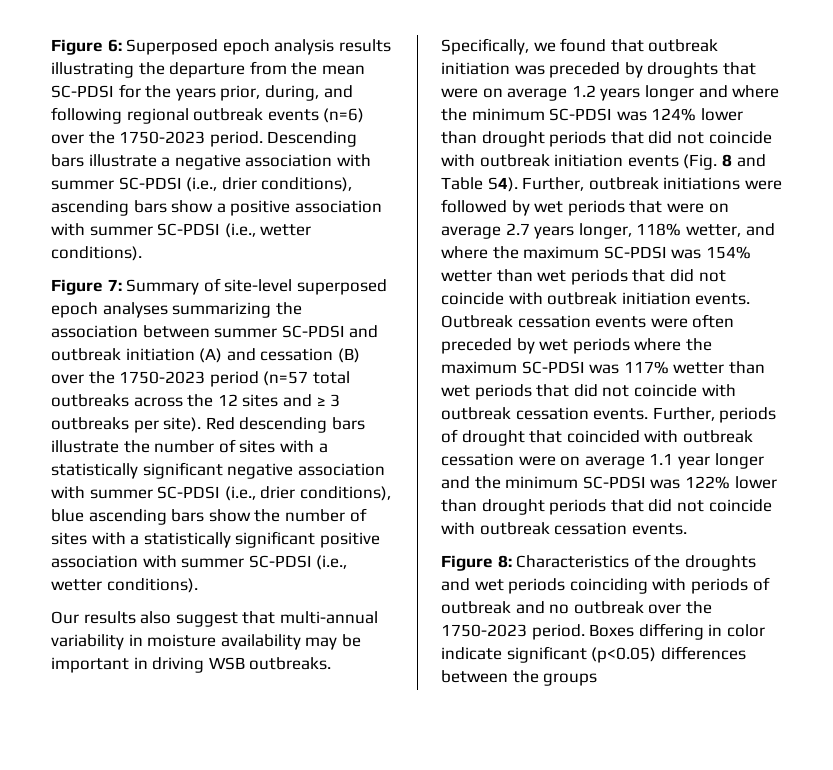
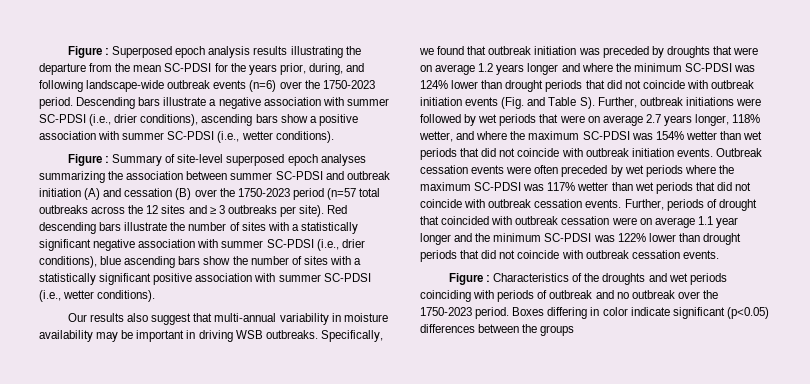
- Figure 6: Superposed epoch analysis results illustrating the departure from the mean SC-PDSI for the years prior, during, and following regional outbreak events (n=6) over the 1750-2023 period.
+ Figure : Superposed epoch analysis results illustrating the departure from the mean SC-PDSI for the years prior, during, and following landscape-wide outbreak events (n=6) over the 1750-2023 period.
- Figure 7: Summary of site-level superposed epoch analyses summarizing the association between summer SC-PDSI and outbreak initiation (A) and cessation (B) over the 1750-2023 period (n=57 total outbreaks across the 12 sites and ≥ 3 outbreaks per site).
+ Figure : Summary of site-level superposed epoch analyses summarizing the association between summer SC-PDSI and outbreak initiation (A) and cessation (B) over the 1750-2023 period (n=57 total outbreaks across the 12 sites and ≥ 3 outbreaks per site).
- Specifically, we found that outbreak initiation was preceded by droughts that were on average 1.2 years longer and where the minimum SC-PDSI was 124% lower than drought periods that did not coincide with outbreak initiation events (Fig. 8 and Table S4). Further, outbreak initiations were followed by wet periods that were on average 2.7 years longer, 118% wetter, and where the maximum SC-PDSI was 154% wetter than wet periods that did not coincide with outbreak initiation events.
+ Specifically, we found that outbreak initiation was preceded by droughts that were on average 1.2 years longer and where the minimum SC-PDSI was 124% lower than drought periods that did not coincide with outbreak initiation events (Fig. and Table S). Further, outbreak initiations were followed by wet periods that were on average 2.7 years longer, 118% wetter, and where the maximum SC-PDSI was 154% wetter than wet periods that did not coincide with outbreak initiation events.
- Figure 8: Characteristics of the droughts and wet periods coinciding with periods of outbreak and no outbreak over the 1750-2023 period.
+ Figure : Characteristics of the droughts and wet periods coinciding with periods of outbreak and no outbreak over the 1750-2023 period.

